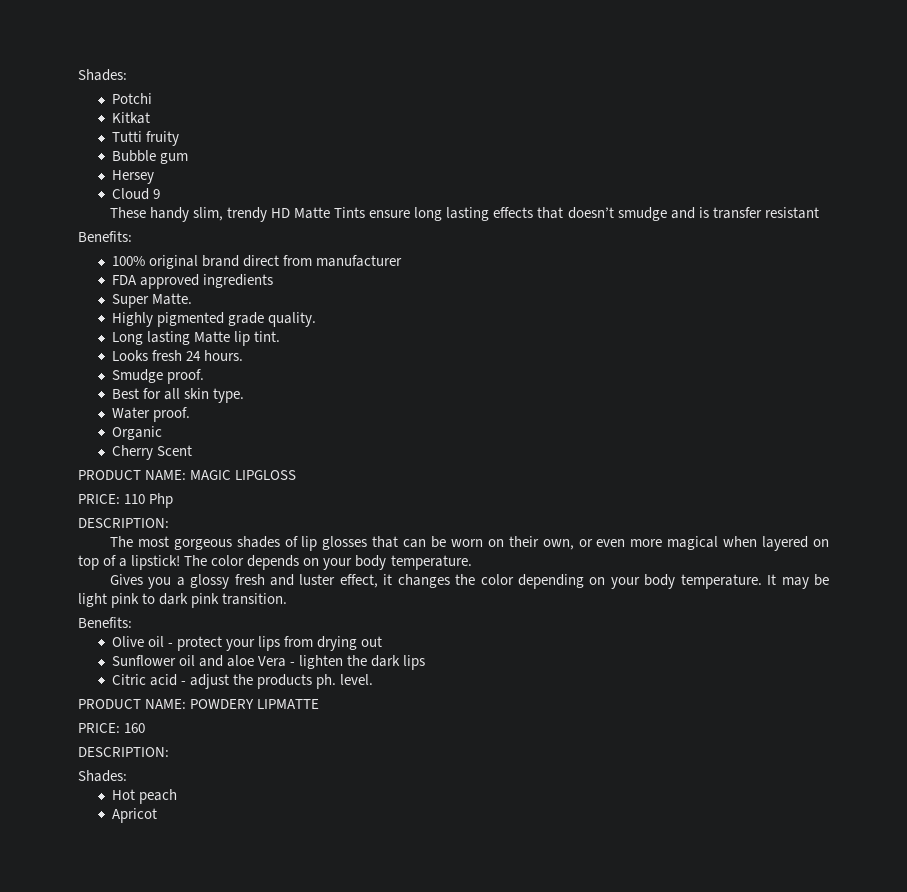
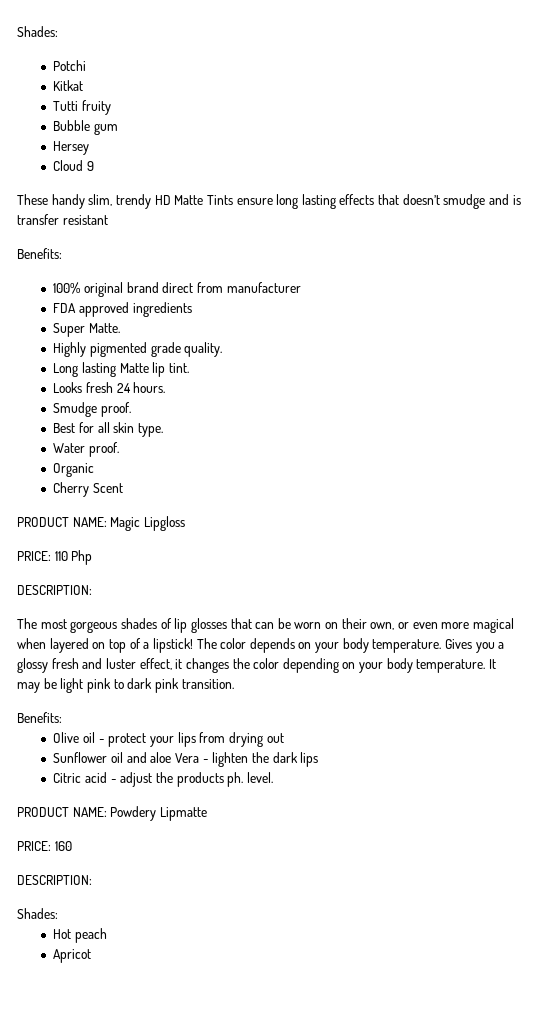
- PRODUCT NAME: MAGIC LIPGLOSS
+ PRODUCT NAME: Magic Lipgloss
- The color depends on your body temperature.
- Gives you a glossy fresh and luster effect, it changes the color depending on your body temperature.
+ The color depends on your body temperature. Gives you a glossy fresh and luster effect, it changes the color depending on your body temperature.
- PRODUCT NAME: POWDERY LIPMATTE
+ PRODUCT NAME: Powdery Lipmatte

